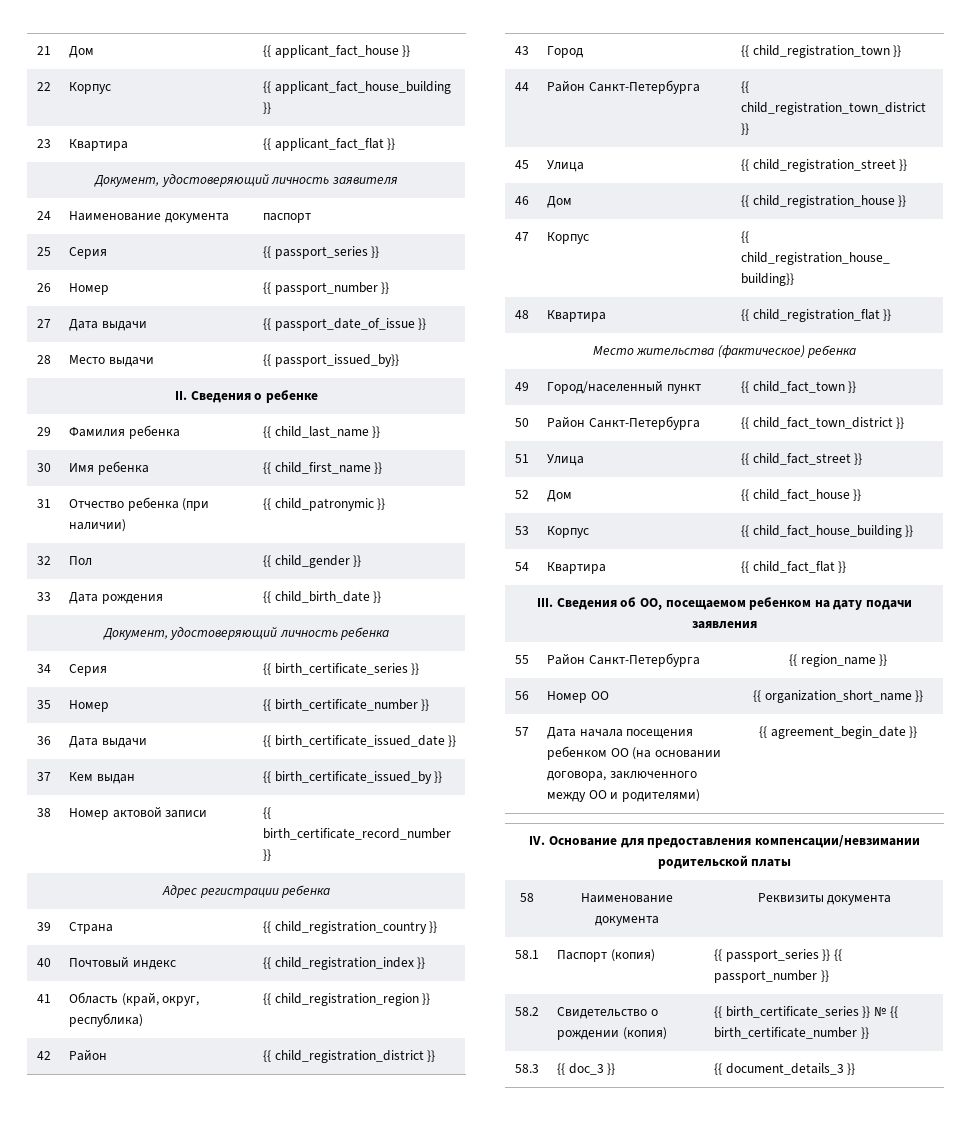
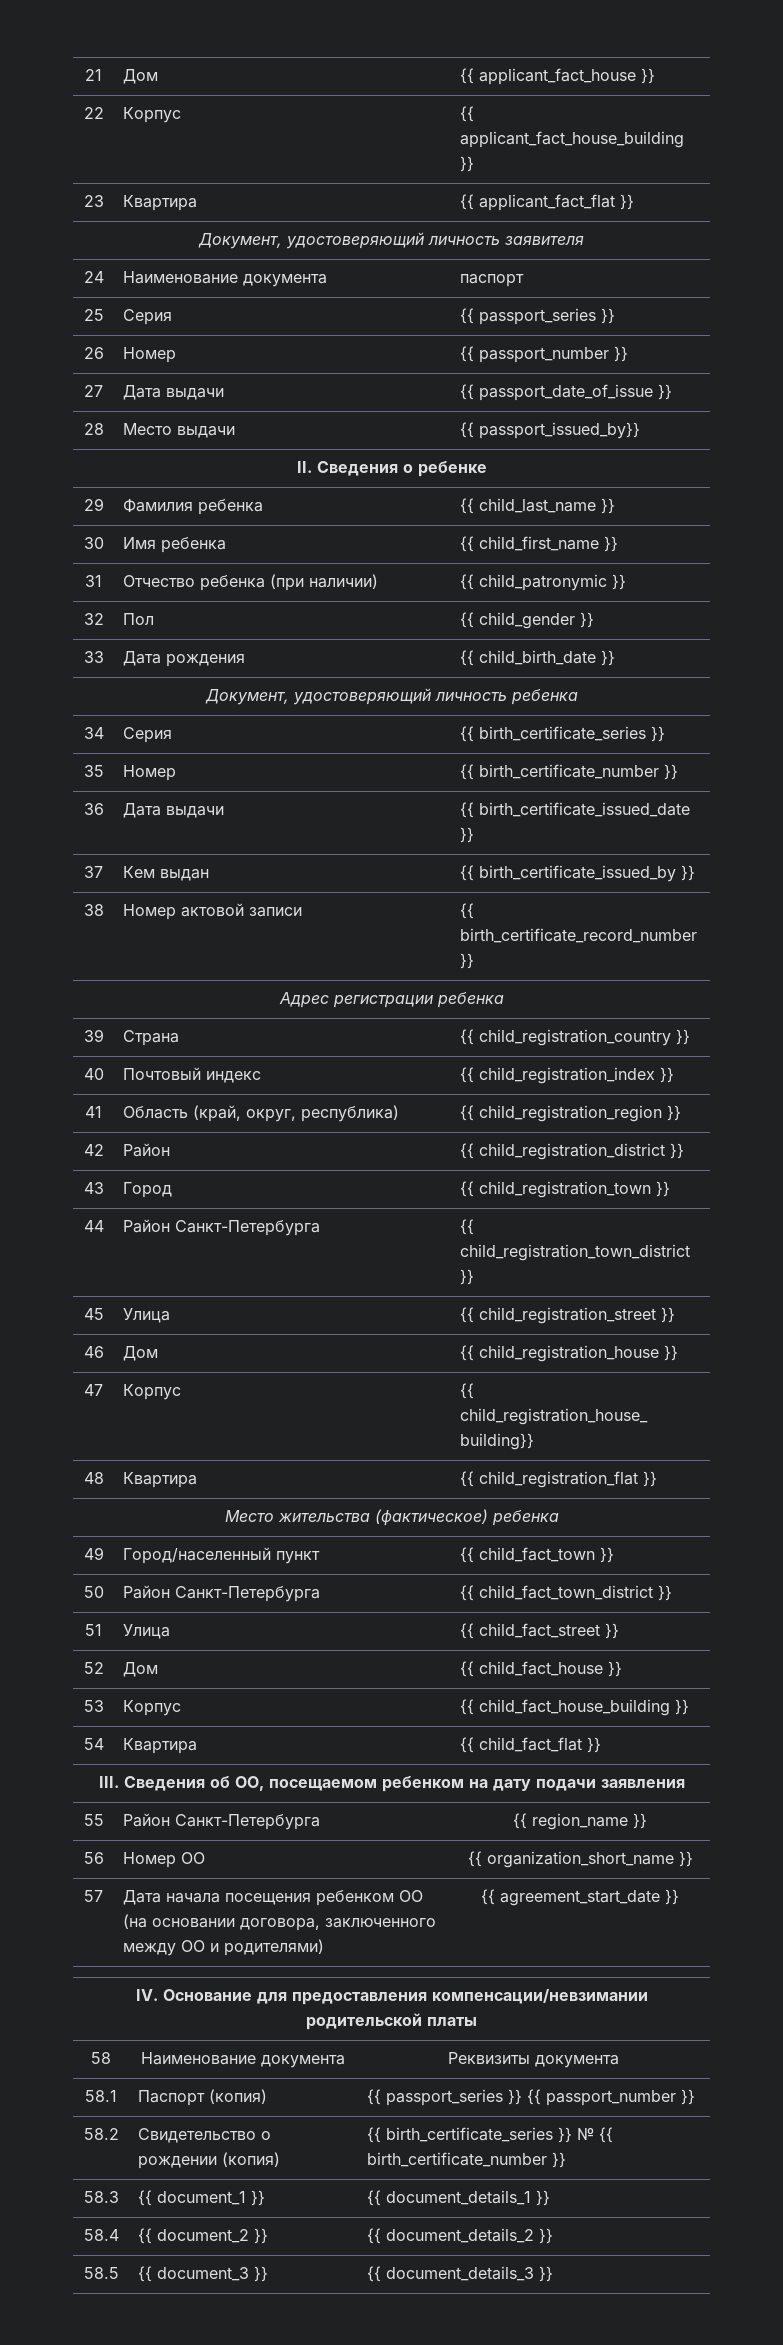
- 57 | Дата начала посещения ребенком ОО (на основании договора, заключенного между ОО и родителями) | {{ agreement_begin_date }}
+ 57 | Дата начала посещения ребенком ОО (на основании договора, заключенного между ОО и родителями) | {{ agreement_start_date }}
- 58.3 | {{ doc_3 }} | {{ document_details_3 }}
+ 58.3 | {{ document_1 }} | {{ document_details_1 }}
+ 58.4 | {{ document_2 }} | {{ document_details_2 }}
+ 58.5 | {{ document_3 }} | {{ document_details_3 }}

